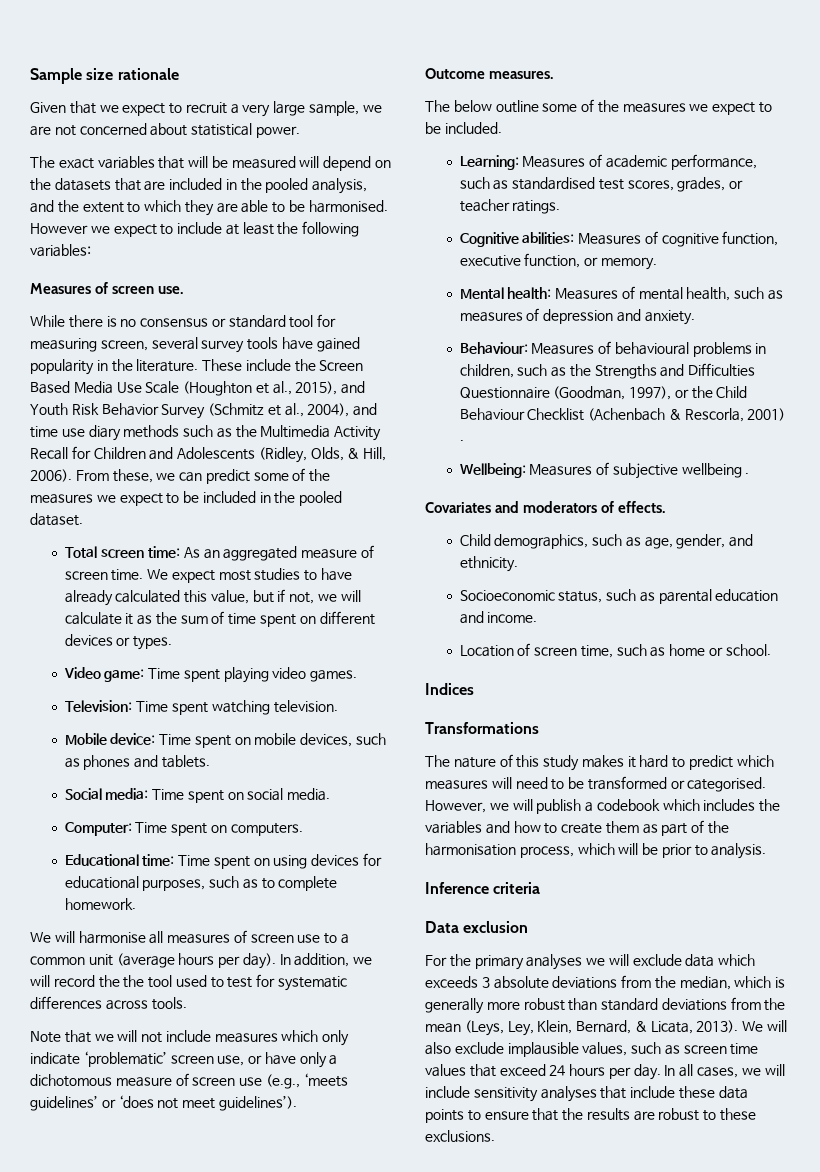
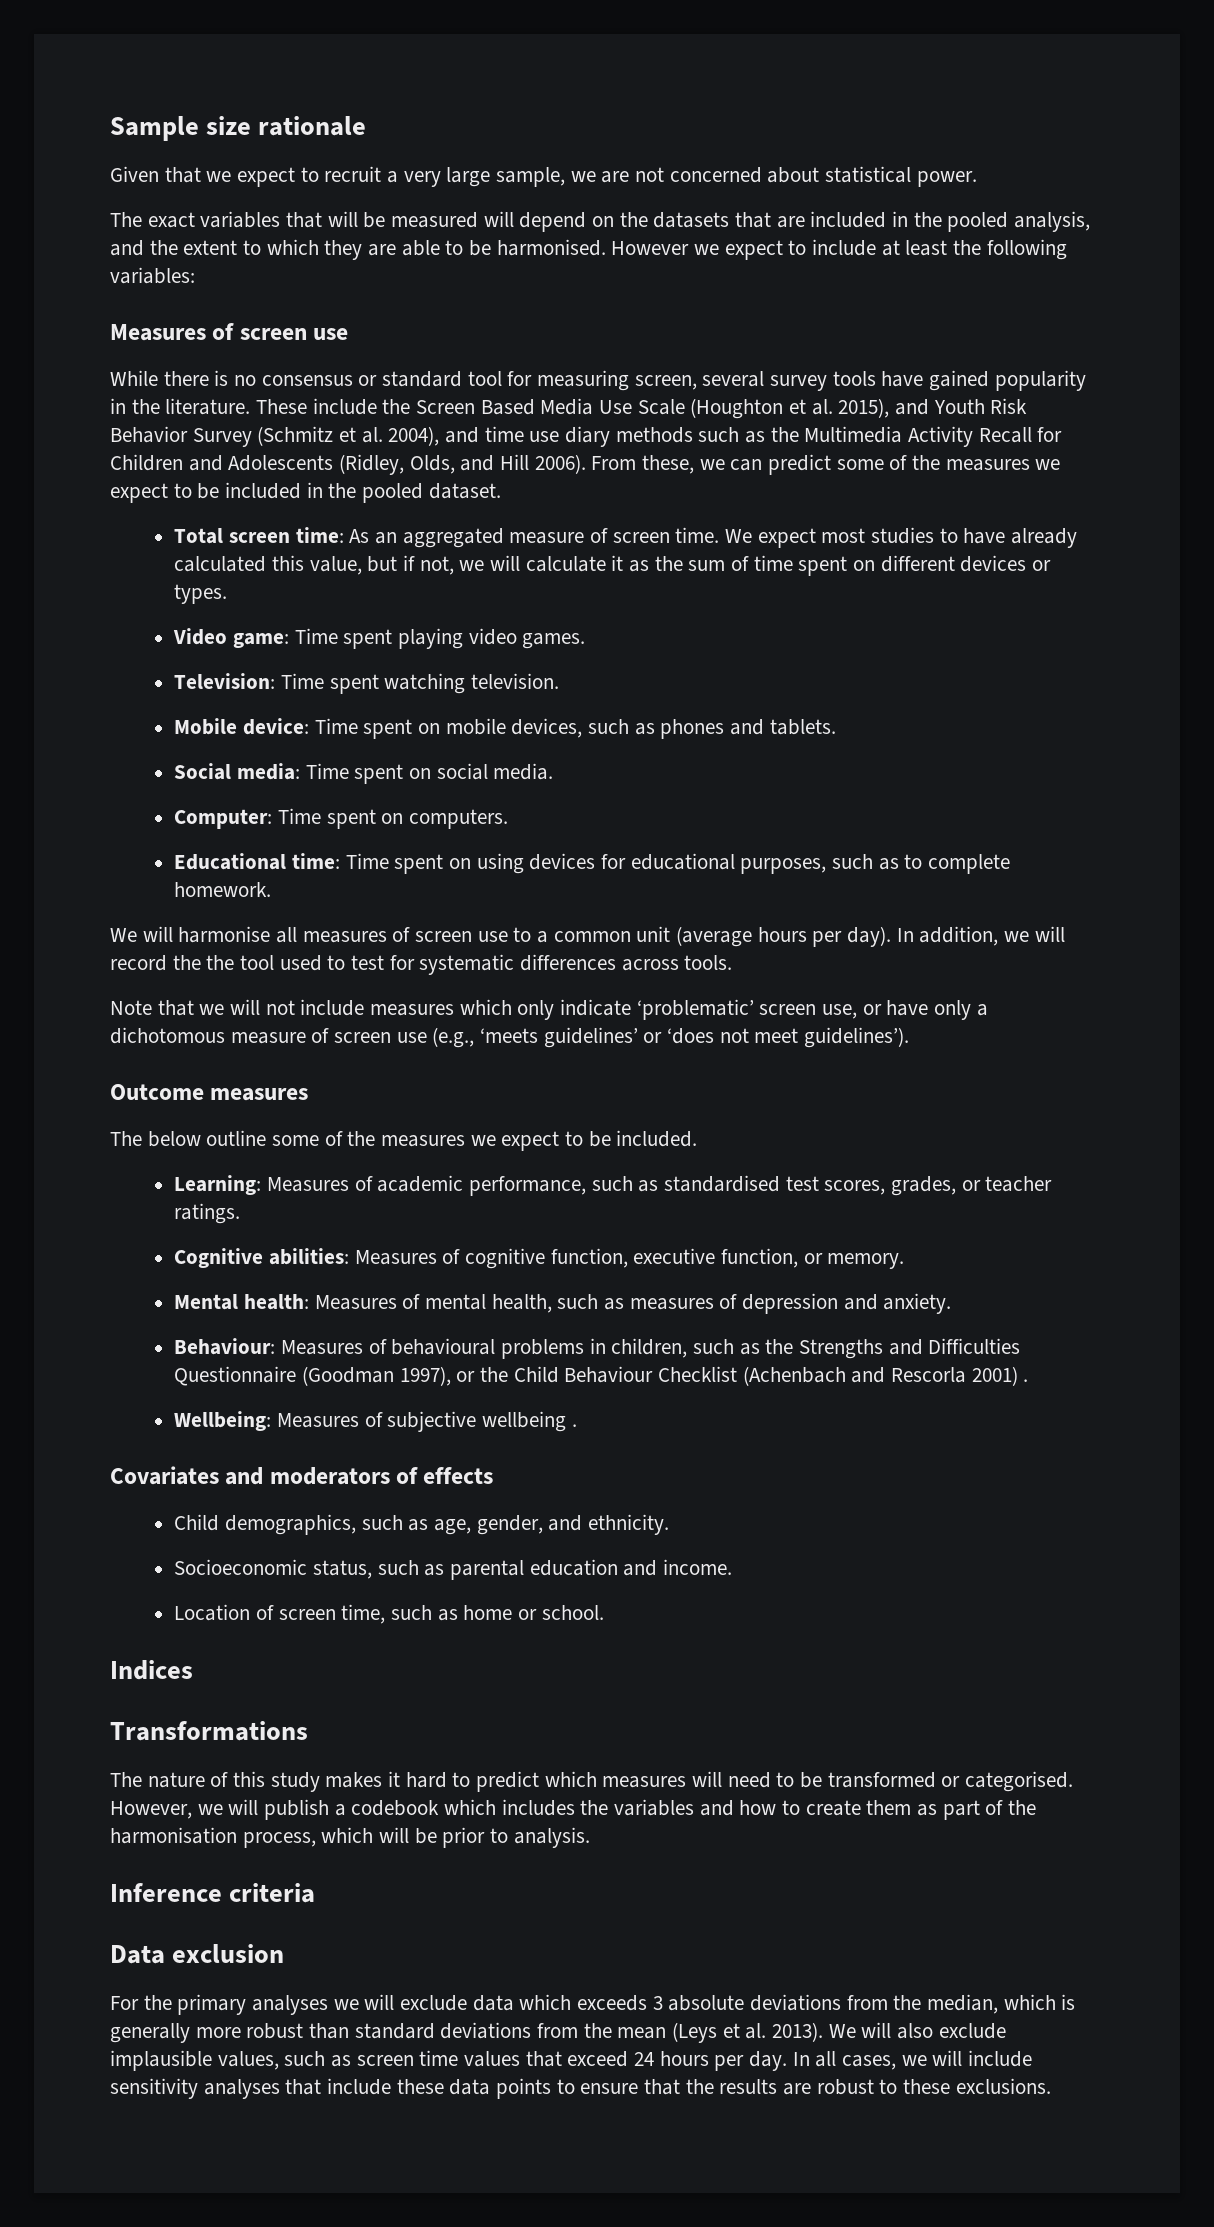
- Measures of screen use.
+ Measures of screen use
- These include the Screen Based Media Use Scale (Houghton et al., 2015), and Youth Risk Behavior Survey (Schmitz et al., 2004), and time use diary methods such as the Multimedia Activity Recall for Children and Adolescents (Ridley, Olds, & Hill, 2006).
+ These include the Screen Based Media Use Scale (Houghton et al. 2015), and Youth Risk Behavior Survey (Schmitz et al. 2004), and time use diary methods such as the Multimedia Activity Recall for Children and Adolescents (Ridley, Olds, and Hill 2006).
- Outcome measures.
+ Outcome measures
- Behaviour: Measures of behavioural problems in children, such as the Strengths and Difficulties Questionnaire (Goodman, 1997), or the Child Behaviour Checklist (Achenbach & Rescorla, 2001) .
+ Behaviour: Measures of behavioural problems in children, such as the Strengths and Difficulties Questionnaire (Goodman 1997), or the Child Behaviour Checklist (Achenbach and Rescorla 2001) .
- Covariates and moderators of effects.
+ Covariates and moderators of effects
- For the primary analyses we will exclude data which exceeds 3 absolute deviations from the median, which is generally more robust than standard deviations from the mean (Leys, Ley, Klein, Bernard, & Licata, 2013).
+ For the primary analyses we will exclude data which exceeds 3 absolute deviations from the median, which is generally more robust than standard deviations from the mean (Leys et al. 2013).

